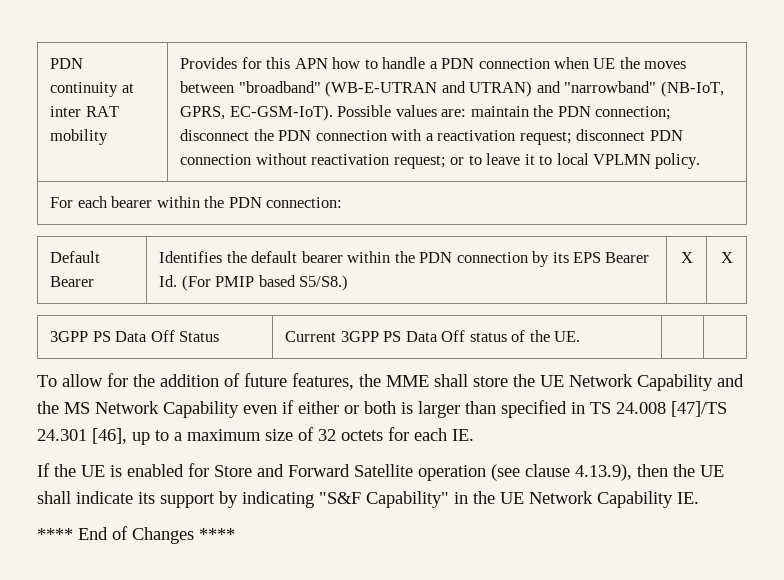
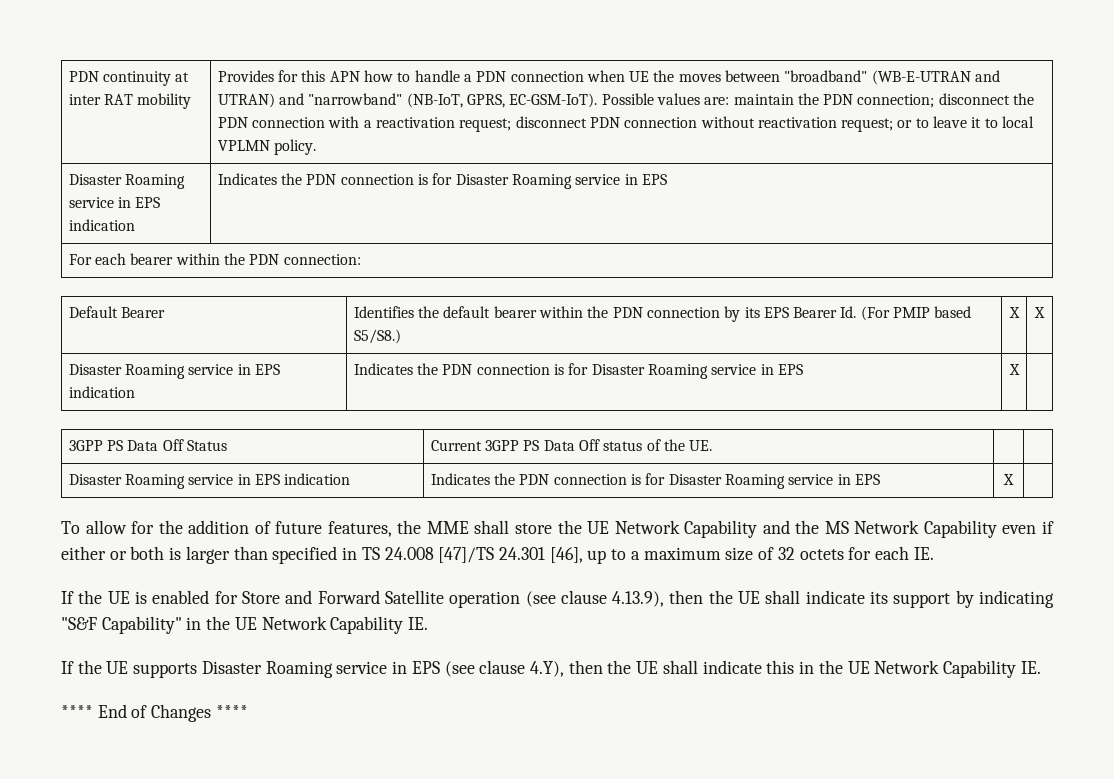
  Possible values are: maintain the PDN connection; disconnect the PDN connection with a reactivation request; disconnect PDN connection without reactivation request; or to leave it to local VPLMN policy.
+ Disaster Roaming service in EPS indication | Indicates the PDN connection is for Disaster Roaming service in EPS
  Default Bearer | Identifies the default bearer within the PDN connection by its EPS Bearer Id. (For PMIP based S5/S8.) | X | X
+ Disaster Roaming service in EPS indication | Indicates the PDN connection is for Disaster Roaming service in EPS | X |
  3GPP PS Data Off Status | Current 3GPP PS Data Off status of the UE. | |
+ Disaster Roaming service in EPS indication | Indicates the PDN connection is for Disaster Roaming service in EPS | X |
+ If the UE supports Disaster Roaming service in EPS (see clause 4.Y), then the UE shall indicate this in the UE Network Capability IE.

